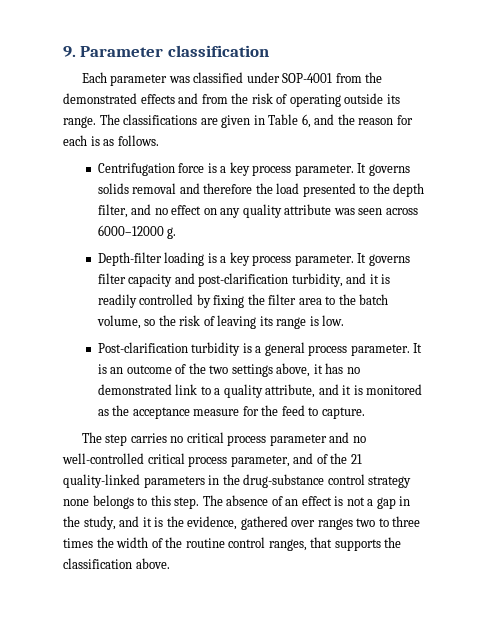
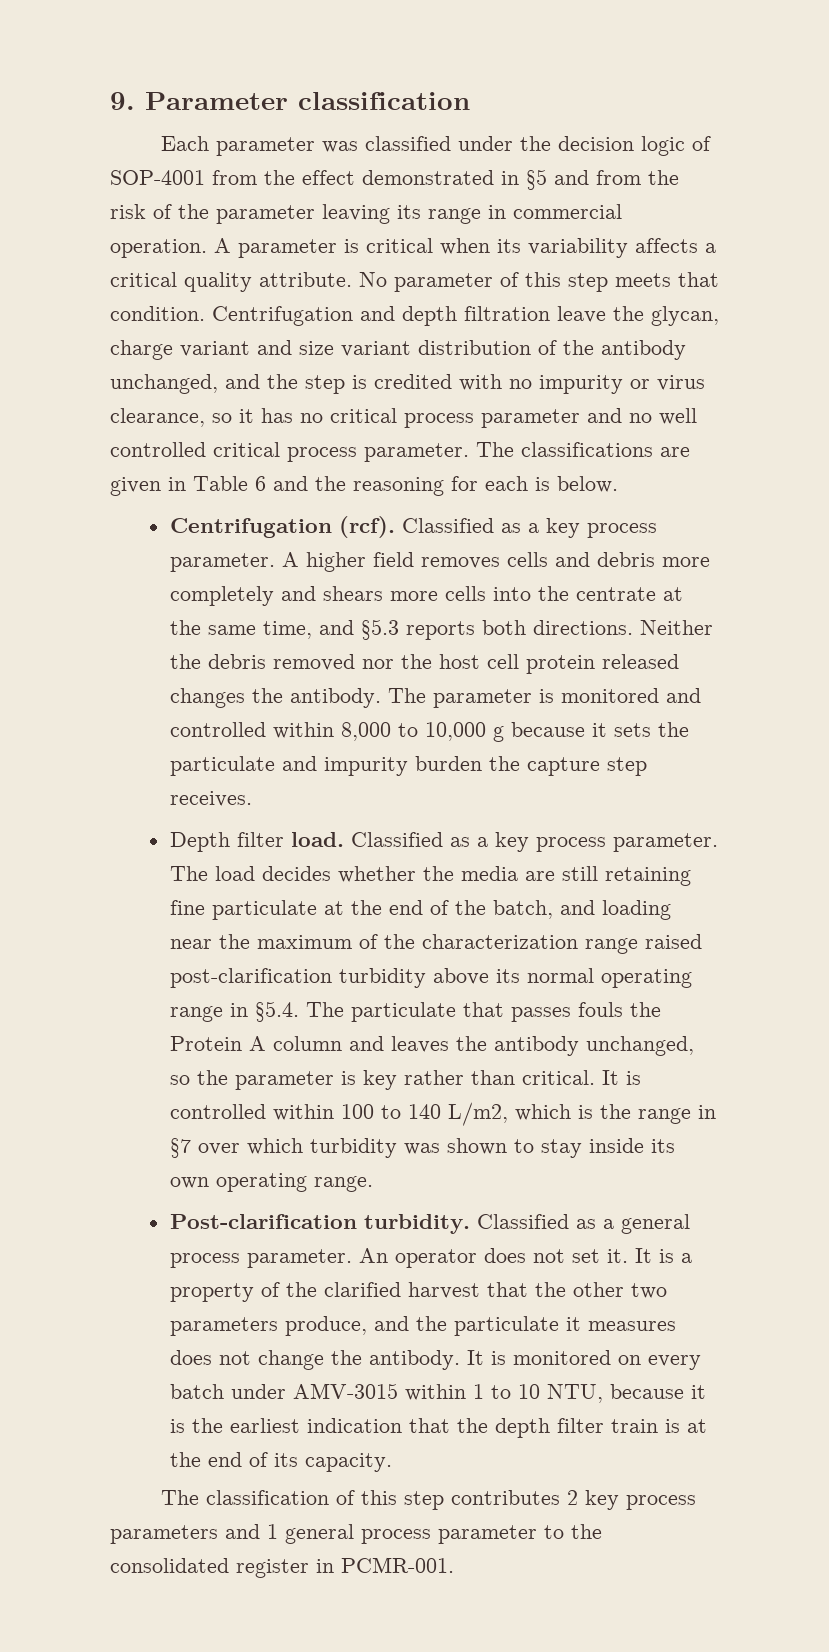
- Each parameter was classified under SOP-4001 from the demonstrated effects and from the risk of operating outside its range.
+ Each parameter was classified under the decision logic of SOP-4001 from the effect demonstrated in §5 and from the risk of the parameter leaving its range in commercial operation. A parameter is critical when its variability affects a critical quality attribute. No parameter of this step meets that condition. Centrifugation and depth filtration leave the glycan, charge variant and size variant distribution of the antibody unchanged, and the step is credited with no impurity or virus clearance, so it has no critical process parameter and no well controlled critical process parameter.
- The classifications are given in Table 6, and the reason for each is as follows.
- Centrifugation force is a key process parameter. It governs solids removal and therefore the load presented to the depth filter, and no effect on any quality attribute was seen across 6000–12000 g.
- Depth-filter loading is a key process parameter. It governs filter capacity and post-clarification turbidity, and it is readily controlled by fixing the filter area to the batch volume, so the risk of leaving its range is low.
- Post-clarification turbidity is a general process parameter. It is an outcome of the two settings above, it has no demonstrated link to a quality attribute, and it is monitored as the acceptance measure for the feed to capture.
- The step carries no critical process parameter and no well-controlled critical process parameter, and of the 21 quality-linked parameters in the drug-substance control strategy none belongs to this step. The absence of an effect is not a gap in the study, and it is the evidence, gathered over ranges two to three times the width of the routine control ranges, that supports the classification above.
+ The classifications are given in Table 6 and the reasoning for each is below.
+ Centrifugation (rcf). Classified as a key process parameter. A higher field removes cells and debris more completely and shears more cells into the centrate at the same time, and §5.3 reports both directions. Neither the debris removed nor the host cell protein released changes the antibody. The parameter is monitored and controlled within 8,000 to 10,000 g because it sets the particulate and impurity burden the capture step receives.
+ Depth filter load. Classified as a key process parameter. The load decides whether the media are still retaining fine particulate at the end of the batch, and loading near the maximum of the characterization range raised post-clarification turbidity above its normal operating range in §5.4. The particulate that passes fouls the Protein A column and leaves the antibody unchanged, so the parameter is key rather than critical. It is controlled within 100 to 140 L/m2, which is the range in §7 over which turbidity was shown to stay inside its own operating range.
+ Post-clarification turbidity. Classified as a general process parameter. An operator does not set it. It is a property of the clarified harvest that the other two parameters produce, and the particulate it measures does not change the antibody. It is monitored on every batch under AMV-3015 within 1 to 10 NTU, because it is the earliest indication that the depth filter train is at the end of its capacity.
+ The classification of this step contributes 2 key process parameters and 1 general process parameter to the consolidated register in PCMR-001.

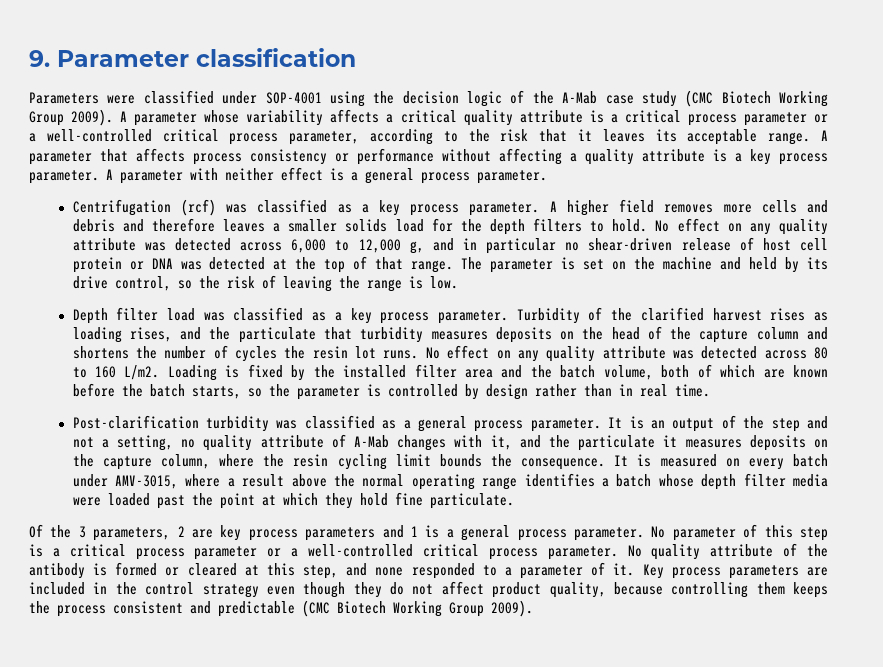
- Each parameter was classified under the decision logic of SOP-4001 from the effect demonstrated in §5 and from the risk of the parameter leaving its range in commercial operation. A parameter is critical when its variability affects a critical quality attribute. No parameter of this step meets that condition. Centrifugation and depth filtration leave the glycan, charge variant and size variant distribution of the antibody unchanged, and the step is credited with no impurity or virus clearance, so it has no critical process parameter and no well controlled critical process parameter. The classifications are given in Table 6 and the reasoning for each is below.
- Centrifugation (rcf). Classified as a key process parameter.
+ Parameters were classified under SOP-4001 using the decision logic of the A-Mab case study (CMC Biotech Working Group 2009). A parameter whose variability affects a critical quality attribute is a critical process parameter or a well-controlled critical process parameter, according to the risk that it leaves its acceptable range. A parameter that affects process consistency or performance without affecting a quality attribute is a key process parameter. A parameter with neither effect is a general process parameter.
+ Centrifugation (rcf) was classified as a key process parameter.
- A higher field removes cells and debris more completely and shears more cells into the centrate at the same time, and §5.3 reports both directions. Neither the debris removed nor the host cell protein released changes the antibody. The parameter is monitored and controlled within 8,000 to 10,000 g because it sets the particulate and impurity burden the capture step receives.
+ A higher field removes more cells and debris and therefore leaves a smaller solids load for the depth filters to hold. No effect on any quality attribute was detected across 6,000 to 12,000 g, and in particular no shear-driven release of host cell protein or DNA was detected at the top of that range. The parameter is set on the machine and held by its drive control, so the risk of leaving the range is low.
- Depth filter load. Classified as a key process parameter. The load decides whether the media are still retaining fine particulate at the end of the batch, and loading near the maximum of the characterization range raised post-clarification turbidity above its normal operating range in §5.4. The particulate that passes fouls the Protein A column and leaves the antibody unchanged, so the parameter is key rather than critical. It is controlled within 100 to 140 L/m2, which is the range in §7 over which turbidity was shown to stay inside its own operating range.
- Post-clarification turbidity. Classified as a general process parameter.
+ Depth filter load was classified as a key process parameter. Turbidity of the clarified harvest rises as loading rises, and the particulate that turbidity measures deposits on the head of the capture column and shortens the number of cycles the resin lot runs. No effect on any quality attribute was detected across 80 to 160 L/m2. Loading is fixed by the installed filter area and the batch volume, both of which are known before the batch starts, so the parameter is controlled by design rather than in real time.
+ Post-clarification turbidity was classified as a general process parameter.
- An operator does not set it. It is a property of the clarified harvest that the other two parameters produce, and the particulate it measures does not change the antibody. It is monitored on every batch under AMV-3015 within 1 to 10 NTU, because it is the earliest indication that the depth filter train is at the end of its capacity.
- The classification of this step contributes 2 key process parameters and 1 general process parameter to the consolidated register in PCMR-001.
+ It is an output of the step and not a setting, no quality attribute of A-Mab changes with it, and the particulate it measures deposits on the capture column, where the resin cycling limit bounds the consequence. It is measured on every batch under AMV-3015, where a result above the normal operating range identifies a batch whose depth filter media were loaded past the point at which they hold fine particulate.
+ Of the 3 parameters, 2 are key process parameters and 1 is a general process parameter. No parameter of this step is a critical process parameter or a well-controlled critical process parameter. No quality attribute of the antibody is formed or cleared at this step, and none responded to a parameter of it. Key process parameters are included in the control strategy even though they do not affect product quality, because controlling them keeps the process consistent and predictable (CMC Biotech Working Group 2009).

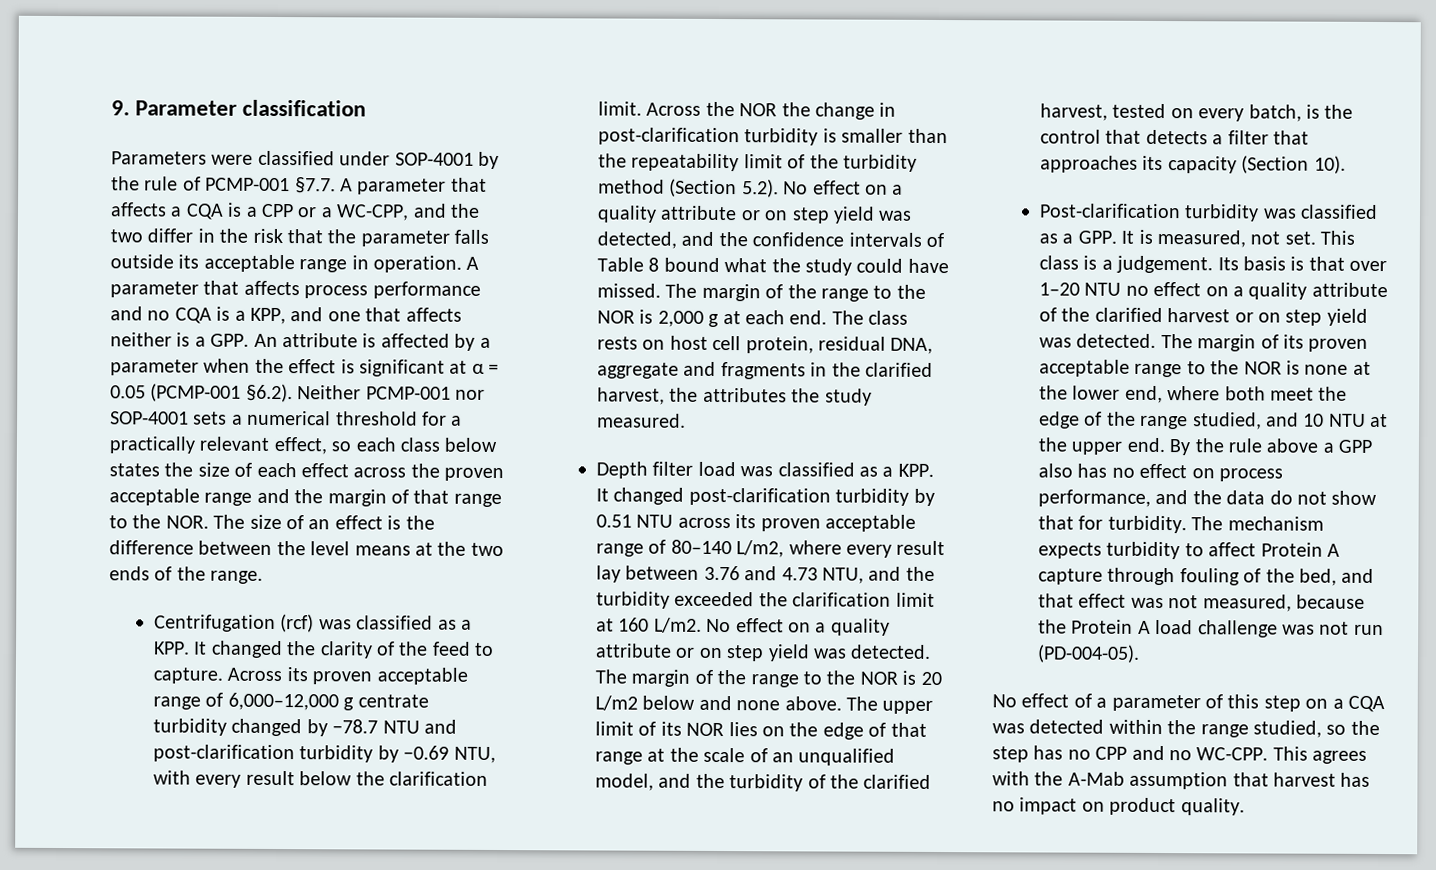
- Parameters were classified under SOP-4001 using the decision logic of the A-Mab case study (CMC Biotech Working Group 2009). A parameter whose variability affects a critical quality attribute is a critical process parameter or a well-controlled critical process parameter, according to the risk that it leaves its acceptable range.
+ Parameters were classified under SOP-4001 by the rule of PCMP-001 §7.7. A parameter that affects a CQA is a CPP or a WC-CPP, and the two differ in the risk that the parameter falls outside its acceptable range in operation.
- A parameter that affects process consistency or performance without affecting a quality attribute is a key process parameter. A parameter with neither effect is a general process parameter.
+ A parameter that affects process performance and no CQA is a KPP, and one that affects neither is a GPP. An attribute is affected by a parameter when the effect is significant at α = 0.05 (PCMP-001 §6.2). Neither PCMP-001 nor SOP-4001 sets a numerical threshold for a practically relevant effect, so each class below states the size of each effect across the proven acceptable range and the margin of that range to the NOR. The size of an effect is the difference between the level means at the two ends of the range.
- Centrifugation (rcf) was classified as a key process parameter. A higher field removes more cells and debris and therefore leaves a smaller solids load for the depth filters to hold. No effect on any quality attribute was detected across 6,000 to 12,000 g, and in particular no shear-driven release of host cell protein or DNA was detected at the top of that range. The parameter is set on the machine and held by its drive control, so the risk of leaving the range is low.
+ Centrifugation (rcf) was classified as a KPP. It changed the clarity of the feed to capture. Across its proven acceptable range of 6,000–12,000 g centrate turbidity changed by −78.7 NTU and post-clarification turbidity by −0.69 NTU, with every result below the clarification limit. Across the NOR the change in post-clarification turbidity is smaller than the repeatability limit of the turbidity method (Section 5.2). No effect on a quality attribute or on step yield was detected, and the confidence intervals of Table 8 bound what the study could have missed. The margin of the range to the NOR is 2,000 g at each end. The class rests on host cell protein, residual DNA, aggregate and fragments in the clarified harvest, the attributes the study measured.
- Depth filter load was classified as a key process parameter. Turbidity of the clarified harvest rises as loading rises, and the particulate that turbidity measures deposits on the head of the capture column and shortens the number of cycles the resin lot runs. No effect on any quality attribute was detected across 80 to 160 L/m2. Loading is fixed by the installed filter area and the batch volume, both of which are known before the batch starts, so the parameter is controlled by design rather than in real time.
+ Depth filter load was classified as a KPP. It changed post-clarification turbidity by 0.51 NTU across its proven acceptable range of 80–140 L/m2, where every result lay between 3.76 and 4.73 NTU, and the turbidity exceeded the clarification limit at 160 L/m2. No effect on a quality attribute or on step yield was detected. The margin of the range to the NOR is 20 L/m2 below and none above. The upper limit of its NOR lies on the edge of that range at the scale of an unqualified model, and the turbidity of the clarified harvest, tested on every batch, is the control that detects a filter that approaches its capacity (Section 10).
- Post-clarification turbidity was classified as a general process parameter. It is an output of the step and not a setting, no quality attribute of A-Mab changes with it, and the particulate it measures deposits on the capture column, where the resin cycling limit bounds the consequence. It is measured on every batch under AMV-3015, where a result above the normal operating range identifies a batch whose depth filter media were loaded past the point at which they hold fine particulate.
- Of the 3 parameters, 2 are key process parameters and 1 is a general process parameter. No parameter of this step is a critical process parameter or a well-controlled critical process parameter. No quality attribute of the antibody is formed or cleared at this step, and none responded to a parameter of it. Key process parameters are included in the control strategy even though they do not affect product quality, because controlling them keeps the process consistent and predictable (CMC Biotech Working Group 2009).
+ Post-clarification turbidity was classified as a GPP. It is measured, not set. This class is a judgement. Its basis is that over 1–20 NTU no effect on a quality attribute of the clarified harvest or on step yield was detected. The margin of its proven acceptable range to the NOR is none at the lower end, where both meet the edge of the range studied, and 10 NTU at the upper end. By the rule above a GPP also has no effect on process performance, and the data do not show that for turbidity. The mechanism expects turbidity to affect Protein A capture through fouling of the bed, and that effect was not measured, because the Protein A load challenge was not run (PD-004-05).
+ No effect of a parameter of this step on a CQA was detected within the range studied, so the step has no CPP and no WC-CPP. This agrees with the A-Mab assumption that harvest has no impact on product quality.

